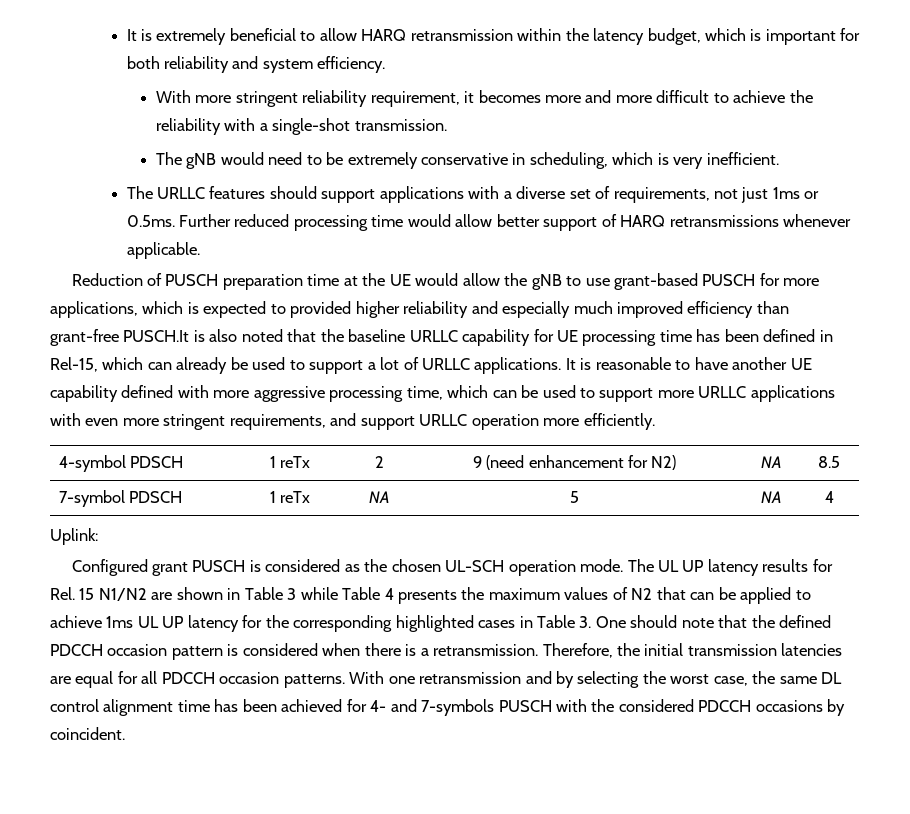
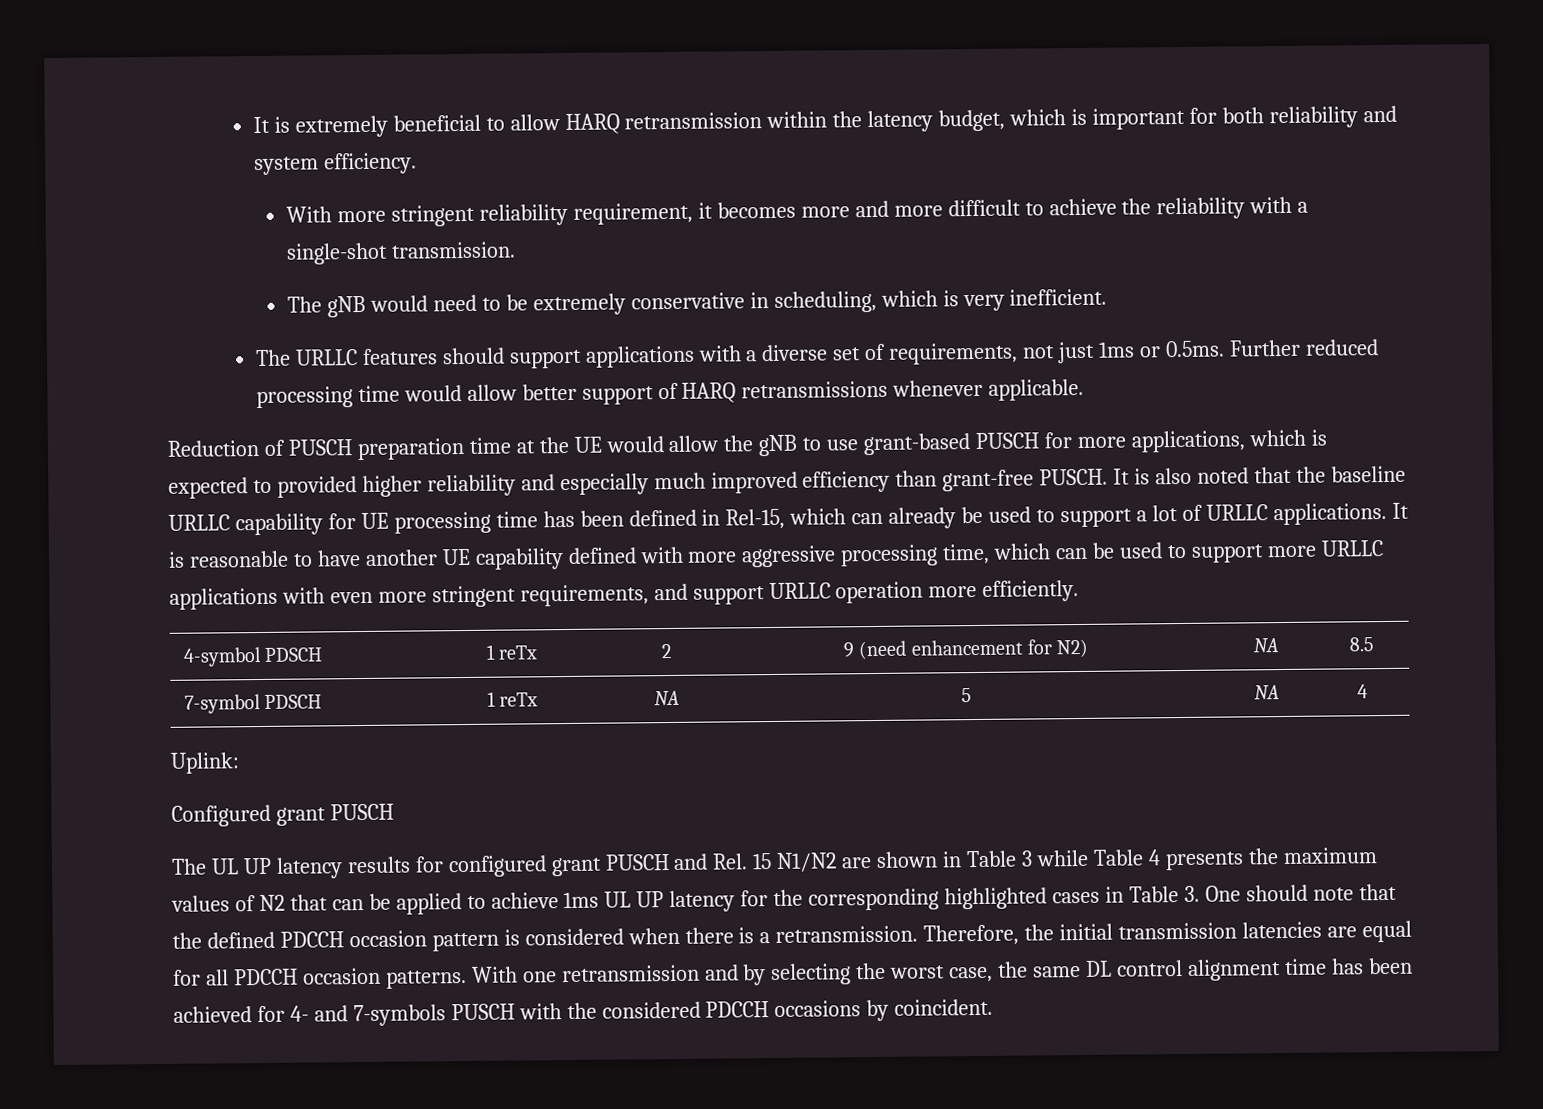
- Reduction of PUSCH preparation time at the UE would allow the gNB to use grant-based PUSCH for more applications, which is expected to provided higher reliability and especially much improved efficiency than grant-free PUSCH.It is also noted that the baseline URLLC capability for UE processing time has been defined in Rel-15, which can already be used to support a lot of URLLC applications.
+ Reduction of PUSCH preparation time at the UE would allow the gNB to use grant-based PUSCH for more applications, which is expected to provided higher reliability and especially much improved efficiency than grant-free PUSCH. It is also noted that the baseline URLLC capability for UE processing time has been defined in Rel-15, which can already be used to support a lot of URLLC applications.
- Configured grant PUSCH is considered as the chosen UL-SCH operation mode. The UL UP latency results for Rel. 15 N1/N2 are shown in Table 3 while Table 4 presents the maximum values of N2 that can be applied to achieve 1ms UL UP latency for the corresponding highlighted cases in Table 3. One should note that the defined PDCCH occasion pattern is considered when there is a retransmission.
+ Configured grant PUSCH
+ The UL UP latency results for configured grant PUSCH and Rel. 15 N1/N2 are shown in Table 3 while Table 4 presents the maximum values of N2 that can be applied to achieve 1ms UL UP latency for the corresponding highlighted cases in Table 3. One should note that the defined PDCCH occasion pattern is considered when there is a retransmission.

